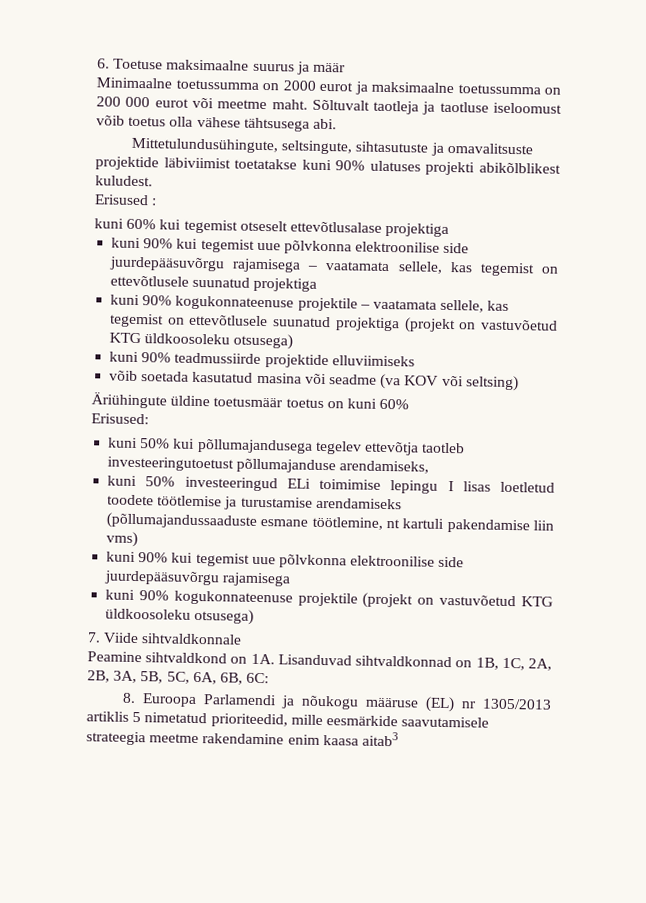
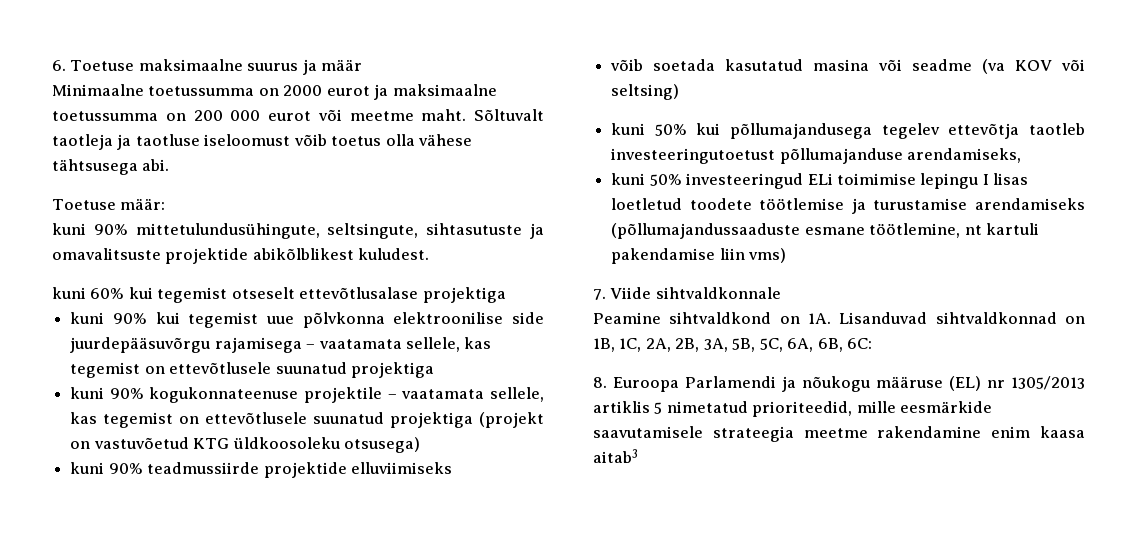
- Mittetulundusühingute, seltsingute, sihtasutuste ja omavalitsuste projektide läbiviimist toetatakse kuni 90% ulatuses projekti abikõlblikest kuludest.
+ Toetuse määr:
+ kuni 90% mittetulundusühingute, seltsingute, sihtasutuste ja omavalitsuste projektide abikõlblikest kuludest.
- Erisused :
- Äriühingute üldine toetusmäär toetus on kuni 60%
- Erisused:
  kuni 50% investeeringud ELi toimimise lepingu I lisas loetletud toodete töötlemise ja turustamise arendamiseks (põllumajandussaaduste esmane töötlemine, nt kartuli pakendamise liin vms)
- kuni 90% kui tegemist uue põlvkonna elektroonilise side juurdepääsuvõrgu rajamisega
- kuni 90% kogukonnateenuse projektile (projekt on vastuvõetud KTG üldkoosoleku otsusega)

